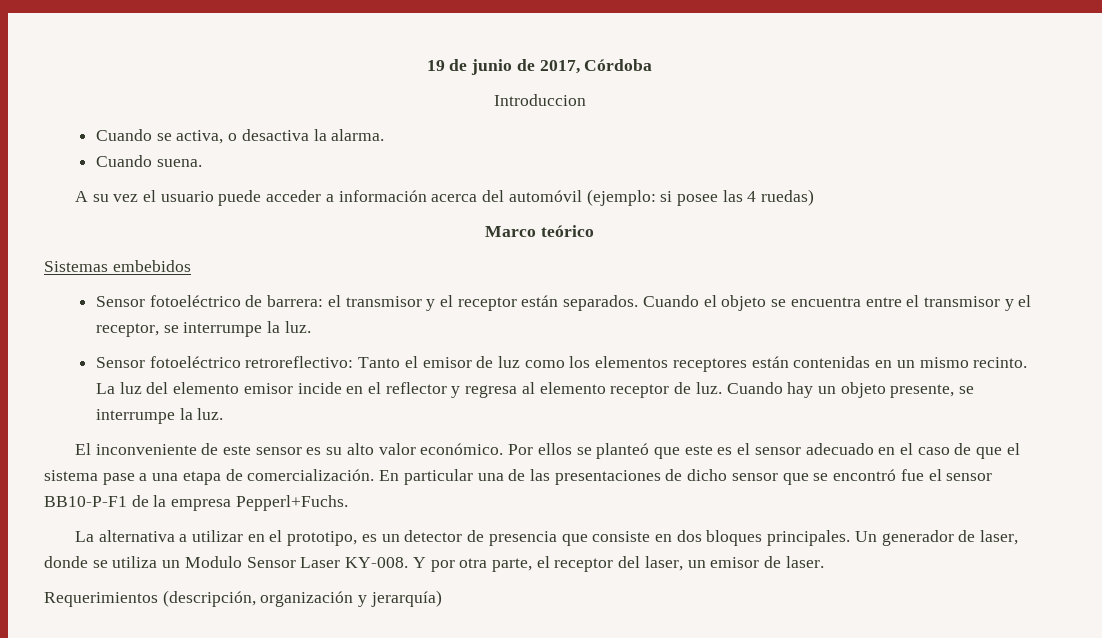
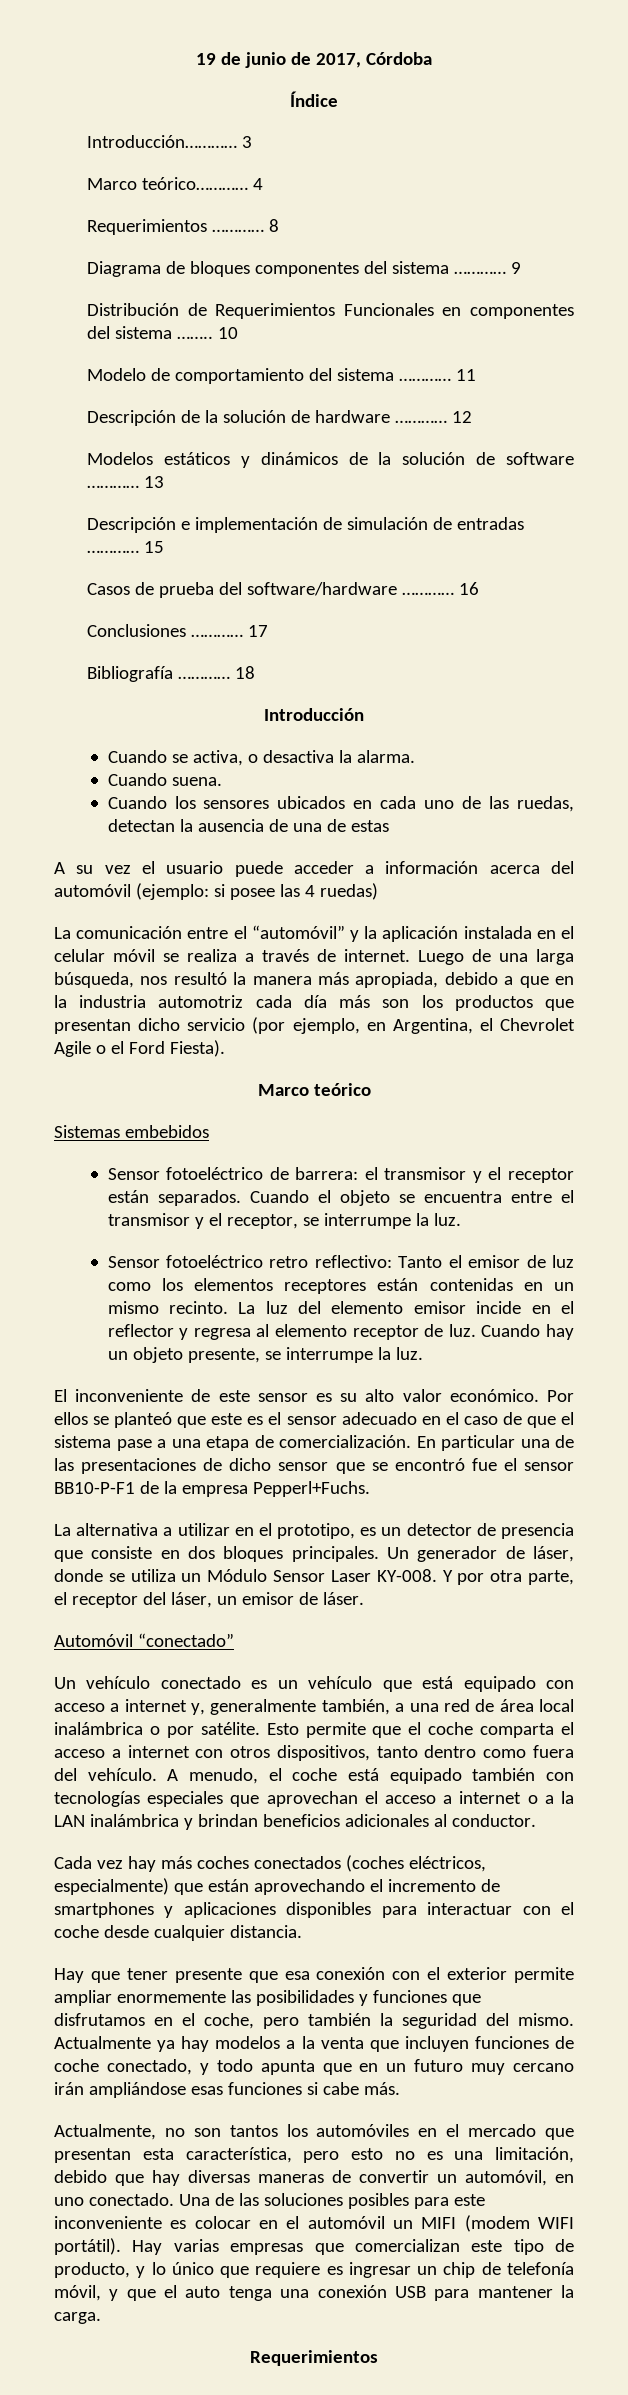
- Introduccion
+ Índice
+ Introducción………… 3
+ Marco teórico………… 4
+ Requerimientos ………… 8
+ Diagrama de bloques componentes del sistema ………… 9
+ Distribución de Requerimientos Funcionales en componentes del sistema …….. 10
+ Modelo de comportamiento del sistema ………… 11
+ Descripción de la solución de hardware ………… 12
+ Modelos estáticos y dinámicos de la solución de software ………… 13
+ Descripción e implementación de simulación de entradas ………… 15
+ Casos de prueba del software/hardware ………… 16
+ Conclusiones ………… 17
+ Bibliografía ………… 18
+ Introducción
+ Cuando los sensores ubicados en cada uno de las ruedas, detectan la ausencia de una de estas
+ La comunicación entre el “automóvil” y la aplicación instalada en el celular móvil se realiza a través de internet. Luego de una larga búsqueda, nos resultó la manera más apropiada, debido a que en la industria automotriz cada día más son los productos que presentan dicho servicio (por ejemplo, en Argentina, el Chevrolet Agile o el Ford Fiesta).
- Sensor fotoeléctrico retroreflectivo: Tanto el emisor de luz como los elementos receptores están contenidas en un mismo recinto.
+ Sensor fotoeléctrico retro reflectivo: Tanto el emisor de luz como los elementos receptores están contenidas en un mismo recinto.
- Un generador de laser, donde se utiliza un Modulo Sensor Laser KY-008.
+ Un generador de láser, donde se utiliza un Módulo Sensor Laser KY-008.
- Y por otra parte, el receptor del laser, un emisor de laser.
- Requerimientos (descripción, organización y jerarquía)
+ Y por otra parte, el receptor del láser, un emisor de láser.
+ Automóvil “conectado”
+ Un vehículo conectado es un vehículo que está equipado con acceso a internet y, generalmente también, a una red de área local inalámbrica o por satélite. Esto permite que el coche comparta el acceso a internet con otros dispositivos, tanto dentro como fuera del vehículo. A menudo, el coche está equipado también con tecnologías especiales que aprovechan el acceso a internet o a la LAN inalámbrica y brindan beneficios adicionales al conductor.
+ Cada vez hay más coches conectados (coches eléctricos, especialmente) que están aprovechando el incremento de smartphones y aplicaciones disponibles para interactuar con el coche desde cualquier distancia.
+ Hay que tener presente que esa conexión con el exterior permite ampliar enormemente las posibilidades y funciones que disfrutamos en el coche, pero también la seguridad del mismo. Actualmente ya hay modelos a la venta que incluyen funciones de coche conectado, y todo apunta que en un futuro muy cercano irán ampliándose esas funciones si cabe más.
+ Actualmente, no son tantos los automóviles en el mercado que presentan esta característica, pero esto no es una limitación, debido que hay diversas maneras de convertir un automóvil, en uno conectado. Una de las soluciones posibles para este inconveniente es colocar en el automóvil un MIFI (modem WIFI portátil). Hay varias empresas que comercializan este tipo de producto, y lo único que requiere es ingresar un chip de telefonía móvil, y que el auto tenga una conexión USB para mantener la carga.
+ Requerimientos

